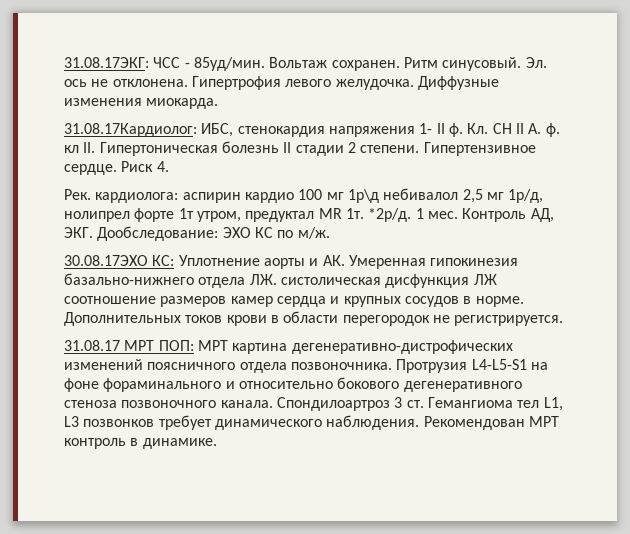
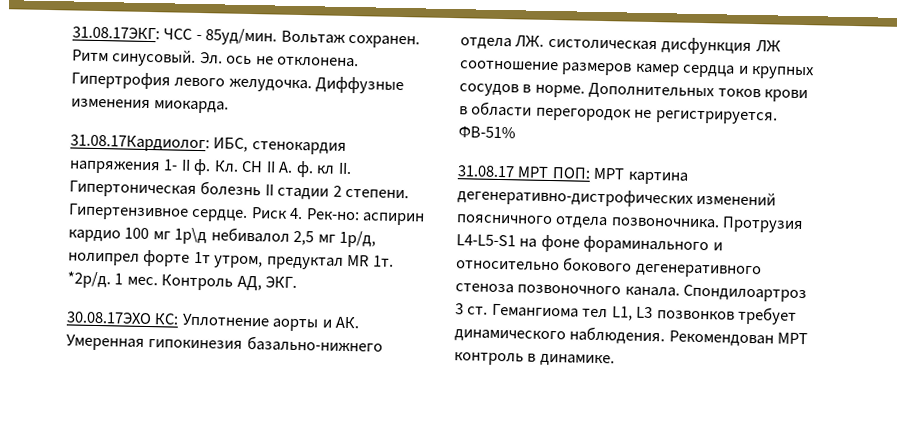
- Риск 4.
- Рек. кардиолога: аспирин кардио 100 мг 1р\д небивалол 2,5 мг 1р/д, нолипрел форте 1т утром, предуктал МR 1т.
+ Риск 4. Рек-но: аспирин кардио 100 мг 1р\д небивалол 2,5 мг 1р/д, нолипрел форте 1т утром, предуктал МR 1т.
- Контроль АД, ЭКГ. Дообследование: ЭХО КС по м/ж.
+ Контроль АД, ЭКГ.
+ ФВ-51%

